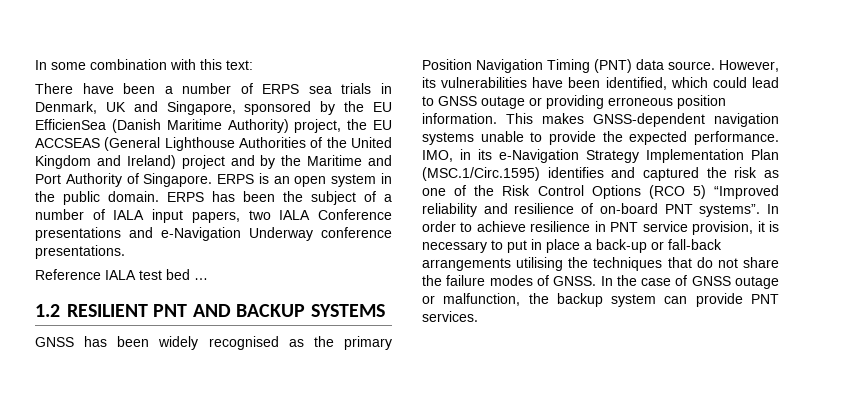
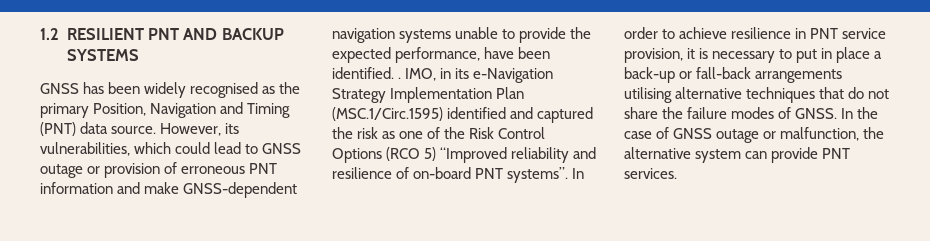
- In some combination with this text:
- There have been a number of ERPS sea trials in Denmark, UK and Singapore, sponsored by the EU EfficienSea (Danish Maritime Authority) project, the EU ACCSEAS (General Lighthouse Authorities of the United Kingdom and Ireland) project and by the Maritime and Port Authority of Singapore. ERPS is an open system in the public domain. ERPS has been the subject of a number of IALA input papers, two IALA Conference presentations and e-Navigation Underway conference presentations.
- Reference IALA test bed …
- GNSS has been widely recognised as the primary Position Navigation Timing (PNT) data source.
+ GNSS has been widely recognised as the primary Position, Navigation and Timing (PNT) data source.
- However, its vulnerabilities have been identified, which could lead to GNSS outage or providing erroneous position information. This makes GNSS-dependent navigation systems unable to provide the expected performance.
+ However, its vulnerabilities, which could lead to GNSS outage or provision of erroneous PNT information and make GNSS-dependent navigation systems unable to provide the expected performance, have been identified. .
- IMO, in its e-Navigation Strategy Implementation Plan (MSC.1/Circ.1595) identifies and captured the risk as one of the Risk Control Options (RCO 5) “Improved reliability and resilience of on-board PNT systems”.
+ IMO, in its e-Navigation Strategy Implementation Plan (MSC.1/Circ.1595) identified and captured the risk as one of the Risk Control Options (RCO 5) “Improved reliability and resilience of on-board PNT systems”.
- In order to achieve resilience in PNT service provision, it is necessary to put in place a back-up or fall-back arrangements utilising the techniques that do not share the failure modes of GNSS.
+ In order to achieve resilience in PNT service provision, it is necessary to put in place a back-up or fall-back arrangements utilising alternative techniques that do not share the failure modes of GNSS.
- In the case of GNSS outage or malfunction, the backup system can provide PNT services.
+ In the case of GNSS outage or malfunction, the alternative system can provide PNT services.

